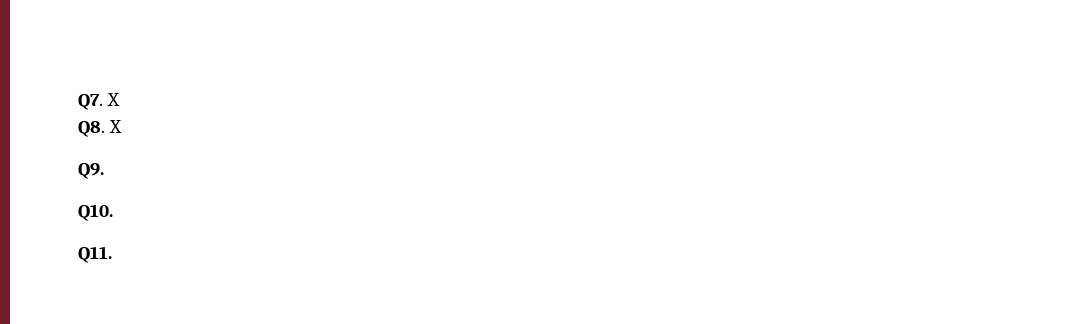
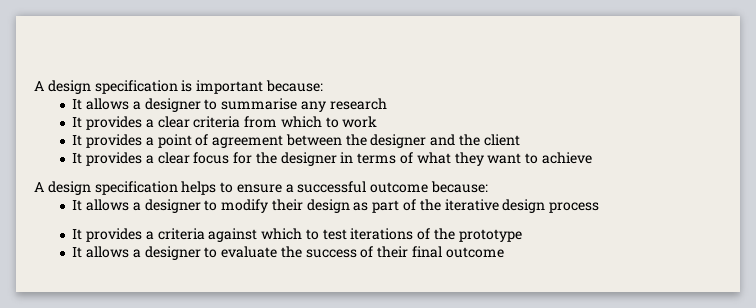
- Q7. X
- Q8. X
- Q9.
- Q10.
- Q11.
+ A design specification is important because:
+ It allows a designer to summarise any research
+ It provides a clear criteria from which to work
+ It provides a point of agreement between the designer and the client
+ It provides a clear focus for the designer in terms of what they want to achieve
+ A design specification helps to ensure a successful outcome because:
+ It allows a designer to modify their design as part of the iterative design process
+ It provides a criteria against which to test iterations of the prototype
+ It allows a designer to evaluate the success of their final outcome

